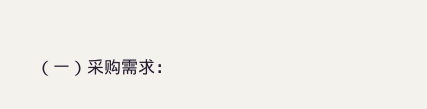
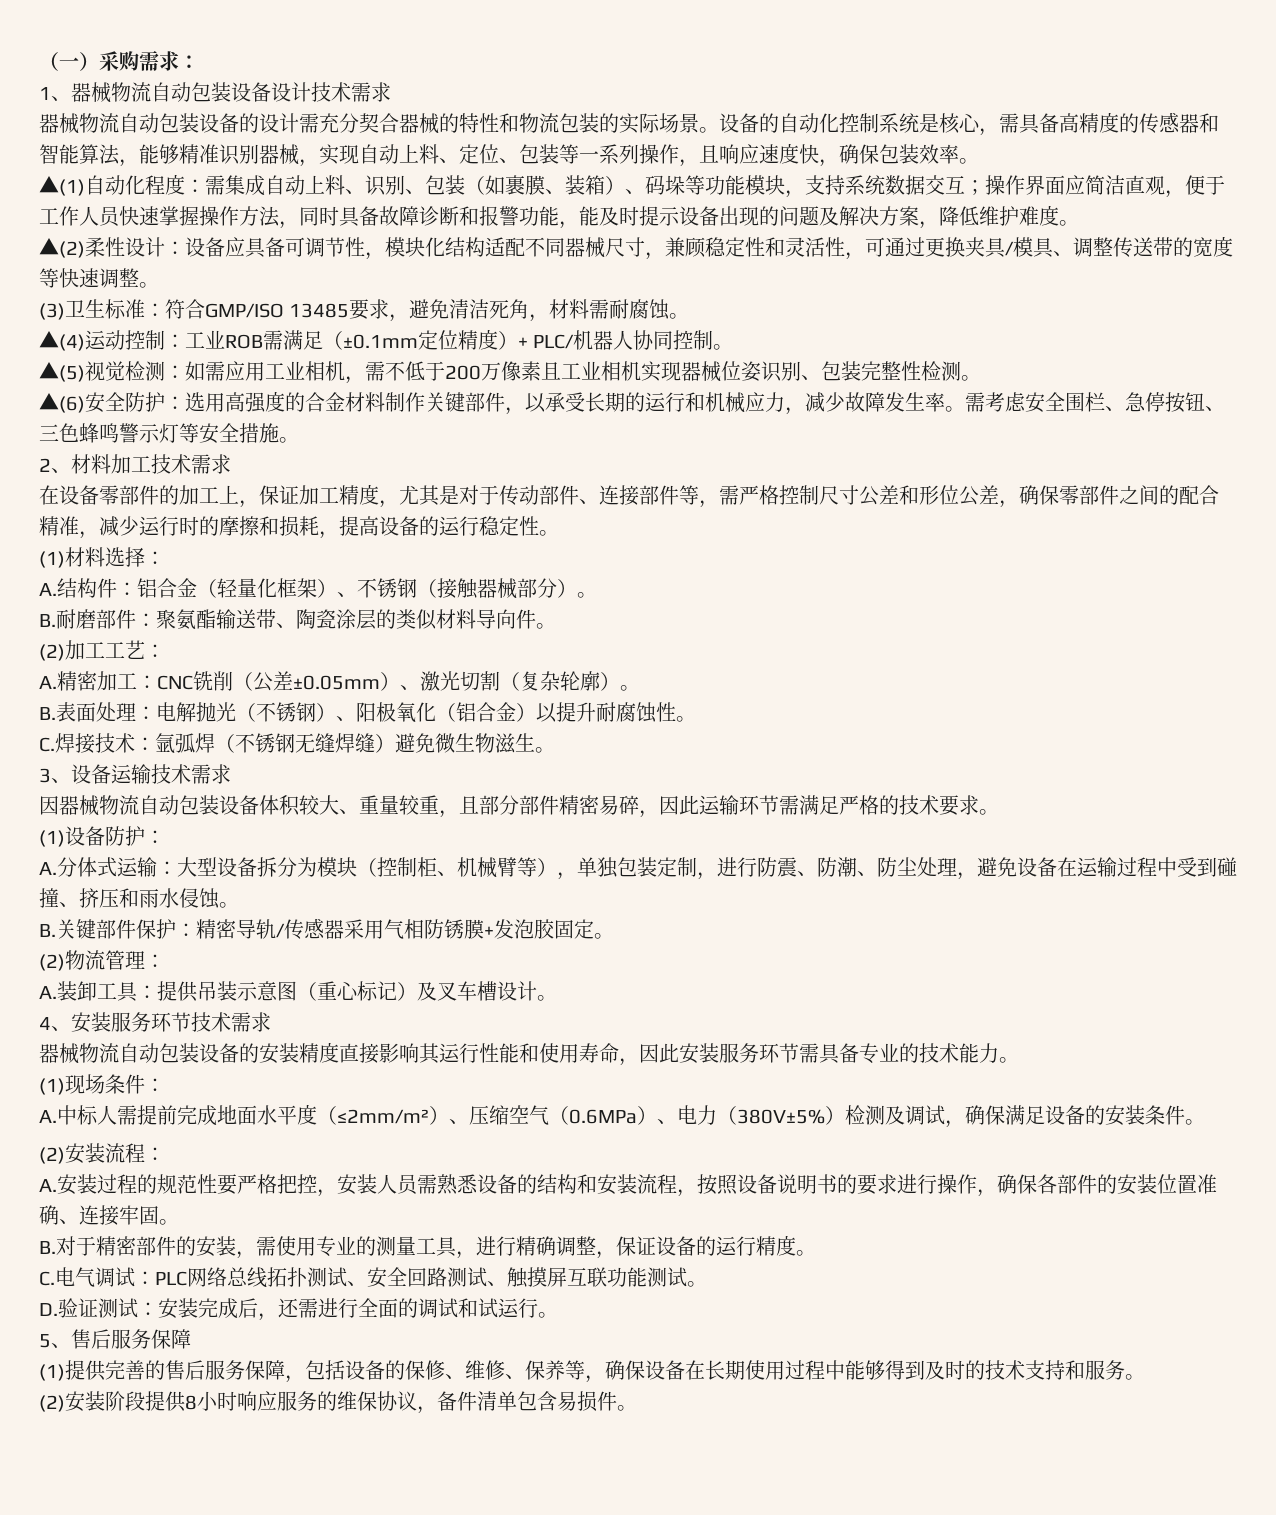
+ 1、器械物流自动包装设备设计技术需求
+ 器械物流自动包装设备的设计需充分契合器械的特性和物流包装的实际场景。设备的自动化控制系统是核心，需具备高精度的传感器和智能算法，能够精准识别器械，实现自动上料、定位、包装等一系列操作，且响应速度快，确保包装效率。
+ ▲(1)自动化程度：需集成自动上料、识别、包装（如裹膜、装箱）、码垛等功能模块，支持系统数据交互；操作界面应简洁直观，便于工作人员快速掌握操作方法，同时具备故障诊断和报警功能，能及时提示设备出现的问题及解决方案，降低维护难度。
+ ▲(2)柔性设计：设备应具备可调节性，模块化结构适配不同器械尺寸，兼顾稳定性和灵活性，可通过更换夹具/模具、调整传送带的宽度等快速调整。
+ (3)卫生标准：符合GMP/ISO 13485要求，避免清洁死角，材料需耐腐蚀。
+ ▲(4)运动控制：工业ROB需满足（±0.1mm定位精度）+ PLC/机器人协同控制。
+ ▲(5)视觉检测：如需应用工业相机，需不低于200万像素且工业相机实现器械位姿识别、包装完整性检测。
+ ▲(6)安全防护：选用高强度的合金材料制作关键部件，以承受长期的运行和机械应力，减少故障发生率。需考虑安全围栏、急停按钮、三色蜂鸣警示灯等安全措施。
+ 2、材料加工技术需求
+ 在设备零部件的加工上，保证加工精度，尤其是对于传动部件、连接部件等，需严格控制尺寸公差和形位公差，确保零部件之间的配合精准，减少运行时的摩擦和损耗，提高设备的运行稳定性。
+ (1)材料选择：
+ A.结构件：铝合金（轻量化框架）、不锈钢（接触器械部分）。
+ B.耐磨部件：聚氨酯输送带、陶瓷涂层的类似材料导向件。
+ (2)加工工艺：
+ A.精密加工：CNC铣削（公差±0.05mm）、激光切割（复杂轮廓）。
+ B.表面处理：电解抛光（不锈钢）、阳极氧化（铝合金）以提升耐腐蚀性。
+ C.焊接技术：氩弧焊（不锈钢无缝焊缝）避免微生物滋生。
+ 3、设备运输技术需求
+ 因器械物流自动包装设备体积较大、重量较重，且部分部件精密易碎，因此运输环节需满足严格的技术要求。
+ (1)设备防护：
+ A.分体式运输：大型设备拆分为模块（控制柜、机械臂等），单独包装定制，进行防震、防潮、防尘处理，避免设备在运输过程中受到碰撞、挤压和雨水侵蚀。
+ B.关键部件保护：精密导轨/传感器采用气相防锈膜+发泡胶固定。
+ (2)物流管理：
+ A.装卸工具：提供吊装示意图（重心标记）及叉车槽设计。
+ 4、安装服务环节技术需求
+ 器械物流自动包装设备的安装精度直接影响其运行性能和使用寿命，因此安装服务环节需具备专业的技术能力。
+ (1)现场条件：
+ A.中标人需提前完成地面水平度（≤2mm/m²）、压缩空气（0.6MPa）、电力（380V±5%）检测及调试，确保满足设备的安装条件。
+ (2)安装流程：
+ A.安装过程的规范性要严格把控，安装人员需熟悉设备的结构和安装流程，按照设备说明书的要求进行操作，确保各部件的安装位置准确、连接牢固。
+ B.对于精密部件的安装，需使用专业的测量工具，进行精确调整，保证设备的运行精度。
+ C.电气调试：PLC网络总线拓扑测试、安全回路测试、触摸屏互联功能测试。
+ D.验证测试：安装完成后，还需进行全面的调试和试运行。
+ 5、售后服务保障
+ (1)提供完善的售后服务保障，包括设备的保修、维修、保养等，确保设备在长期使用过程中能够得到及时的技术支持和服务。
+ (2)安装阶段提供8小时响应服务的维保协议，备件清单包含易损件。

